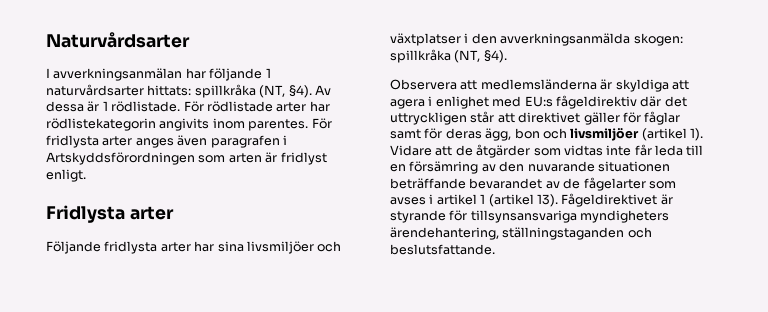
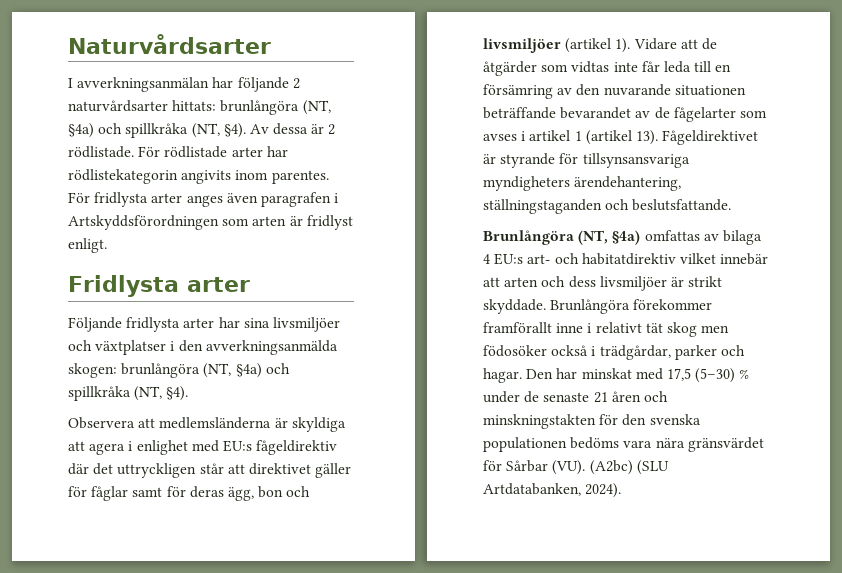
- I avverkningsanmälan har följande 1 naturvårdsarter hittats: spillkråka (NT, §4).
+ I avverkningsanmälan har följande 2 naturvårdsarter hittats: brunlångöra (NT, §4a) och spillkråka (NT, §4).
- Av dessa är 1 rödlistade.
+ Av dessa är 2 rödlistade.
- Följande fridlysta arter har sina livsmiljöer och växtplatser i den avverkningsanmälda skogen: spillkråka (NT, §4).
+ Följande fridlysta arter har sina livsmiljöer och växtplatser i den avverkningsanmälda skogen: brunlångöra (NT, §4a) och spillkråka (NT, §4).
+ Brunlångöra (NT, §4a) omfattas av bilaga 4 EU:s art- och habitatdirektiv vilket innebär att arten och dess livsmiljöer är strikt skyddade. Brunlångöra förekommer framförallt inne i relativt tät skog men födosöker också i trädgårdar, parker och hagar. Den har minskat med 17,5 (5–30) % under de senaste 21 åren och minskningstakten för den svenska populationen bedöms vara nära gränsvärdet för Sårbar (VU). (A2bc) (SLU Artdatabanken, 2024).

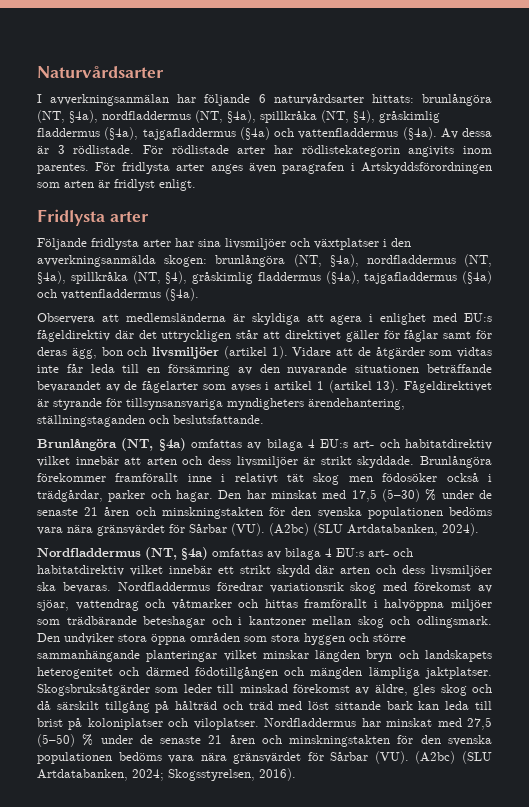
- I avverkningsanmälan har följande 2 naturvårdsarter hittats: brunlångöra (NT, §4a) och spillkråka (NT, §4).
+ I avverkningsanmälan har följande 6 naturvårdsarter hittats: brunlångöra (NT, §4a), nordfladdermus (NT, §4a), spillkråka (NT, §4), gråskimlig fladdermus (§4a), tajgafladdermus (§4a) och vattenfladdermus (§4a).
- Av dessa är 2 rödlistade.
+ Av dessa är 3 rödlistade.
- Följande fridlysta arter har sina livsmiljöer och växtplatser i den avverkningsanmälda skogen: brunlångöra (NT, §4a) och spillkråka (NT, §4).
+ Följande fridlysta arter har sina livsmiljöer och växtplatser i den avverkningsanmälda skogen: brunlångöra (NT, §4a), nordfladdermus (NT, §4a), spillkråka (NT, §4), gråskimlig fladdermus (§4a), tajgafladdermus (§4a) och vattenfladdermus (§4a).
+ Nordfladdermus (NT, §4a) omfattas av bilaga 4 EU:s art- och habitatdirektiv vilket innebär ett strikt skydd där arten och dess livsmiljöer ska bevaras. Nordfladdermus föredrar variationsrik skog med förekomst av sjöar, vattendrag och våtmarker och hittas framförallt i halvöppna miljöer som trädbärande beteshagar och i kantzoner mellan skog och odlingsmark. Den undviker stora öppna områden som stora hyggen och större sammanhängande planteringar vilket minskar längden bryn och landskapets heterogenitet och därmed födotillgången och mängden lämpliga jaktplatser. Skogsbruksåtgärder som leder till minskad förekomst av äldre, gles skog och då särskilt tillgång på hålträd och träd med löst sittande bark kan leda till brist på koloniplatser och viloplatser. Nordfladdermus har minskat med 27,5 (5–50) % under de senaste 21 åren och minskningstakten för den svenska populationen bedöms vara nära gränsvärdet för Sårbar (VU). (A2bc) (SLU Artdatabanken, 2024; Skogsstyrelsen, 2016).

